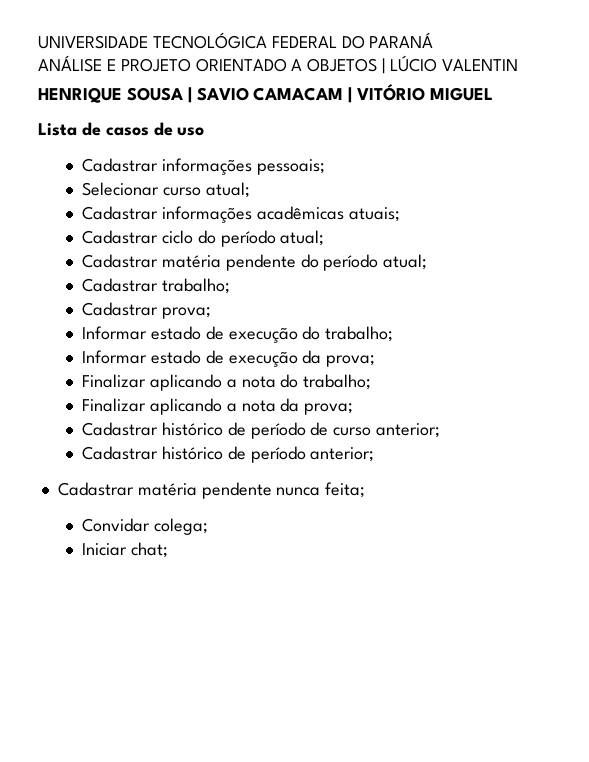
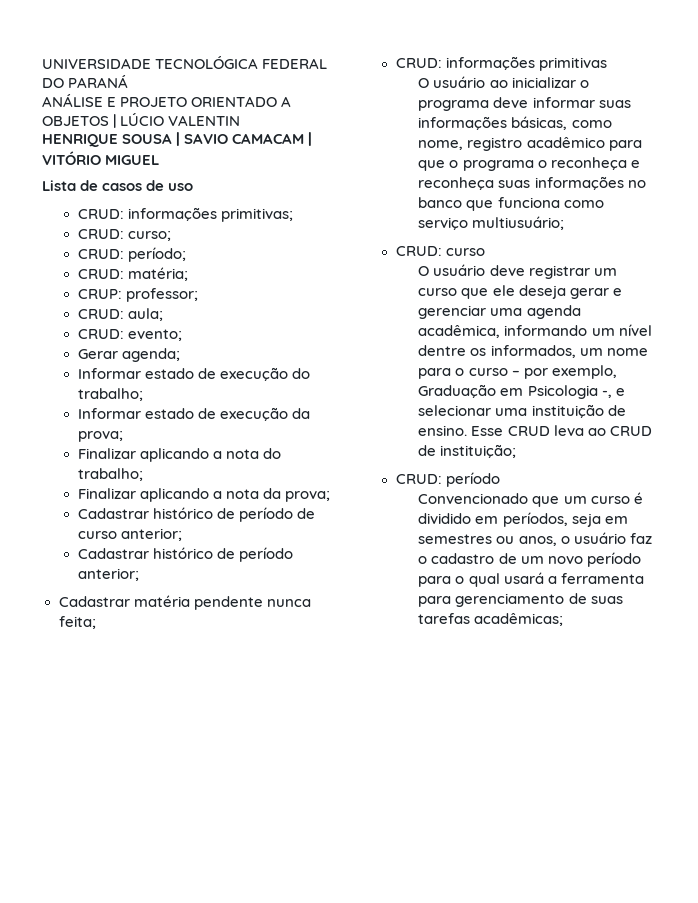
- Cadastrar informações pessoais;
- Selecionar curso atual;
- Cadastrar informações acadêmicas atuais;
- Cadastrar ciclo do período atual;
- Cadastrar matéria pendente do período atual;
- Cadastrar trabalho;
- Cadastrar prova;
+ CRUD: informações primitivas;
+ CRUD: curso;
+ CRUD: período;
+ CRUD: matéria;
+ CRUP: professor;
+ CRUD: aula;
+ CRUD: evento;
+ Gerar agenda;
- Convidar colega;
- Iniciar chat;
+ CRUD: informações primitivas
+ O usuário ao inicializar o programa deve informar suas informações básicas, como nome, registro acadêmico para que o programa o reconheça e reconheça suas informações no banco que funciona como serviço multiusuário;
+ CRUD: curso
+ O usuário deve registrar um curso que ele deseja gerar e gerenciar uma agenda acadêmica, informando um nível dentre os informados, um nome para o curso – por exemplo, Graduação em Psicologia -, e selecionar uma instituição de ensino. Esse CRUD leva ao CRUD de instituição;
+ CRUD: período
+ Convencionado que um curso é dividido em períodos, seja em semestres ou anos, o usuário faz o cadastro de um novo período para o qual usará a ferramenta para gerenciamento de suas tarefas acadêmicas;

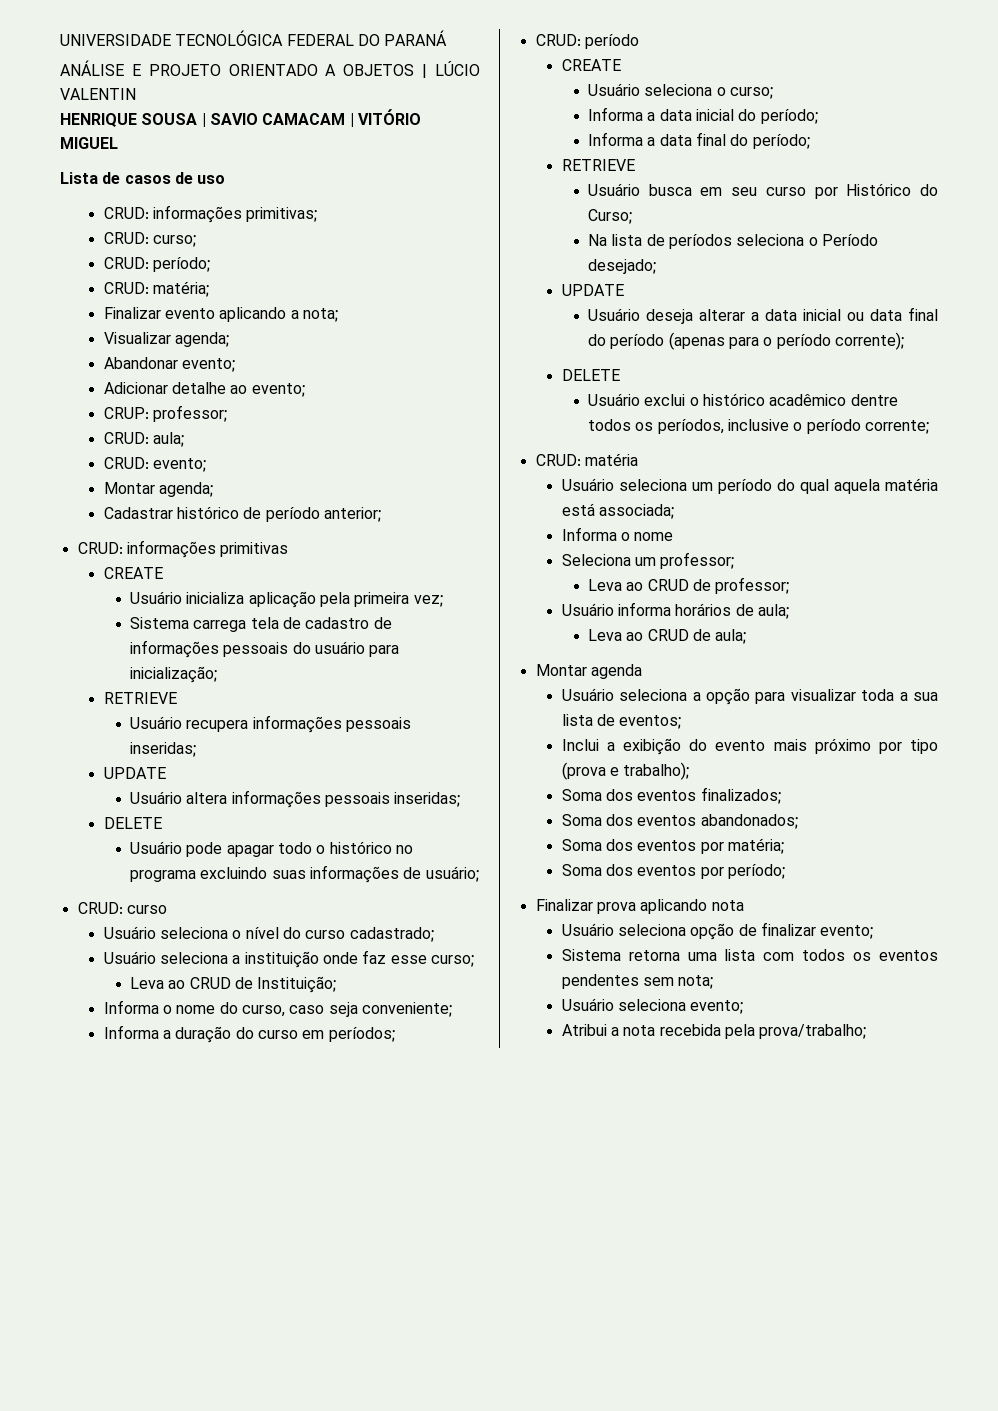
+ Finalizar evento aplicando a nota;
+ Visualizar agenda;
+ Abandonar evento;
+ Adicionar detalhe ao evento;
- Gerar agenda;
- Informar estado de execução do trabalho;
- Informar estado de execução da prova;
- Finalizar aplicando a nota do trabalho;
- Finalizar aplicando a nota da prova;
- Cadastrar histórico de período de curso anterior;
+ Montar agenda;
- Cadastrar matéria pendente nunca feita;
  CRUD: informações primitivas
- O usuário ao inicializar o programa deve informar suas informações básicas, como nome, registro acadêmico para que o programa o reconheça e reconheça suas informações no banco que funciona como serviço multiusuário;
+ CREATE
+ Usuário inicializa aplicação pela primeira vez;
+ Sistema carrega tela de cadastro de informações pessoais do usuário para inicialização;
+ RETRIEVE
+ Usuário recupera informações pessoais inseridas;
+ UPDATE
+ Usuário altera informações pessoais inseridas;
+ DELETE
+ Usuário pode apagar todo o histórico no programa excluindo suas informações de usuário;
  CRUD: curso
- O usuário deve registrar um curso que ele deseja gerar e gerenciar uma agenda acadêmica, informando um nível dentre os informados, um nome para o curso – por exemplo, Graduação em Psicologia -, e selecionar uma instituição de ensino. Esse CRUD leva ao CRUD de instituição;
+ Usuário seleciona o nível do curso cadastrado;
+ Usuário seleciona a instituição onde faz esse curso;
+ Leva ao CRUD de Instituição;
+ Informa o nome do curso, caso seja conveniente;
+ Informa a duração do curso em períodos;
  CRUD: período
- Convencionado que um curso é dividido em períodos, seja em semestres ou anos, o usuário faz o cadastro de um novo período para o qual usará a ferramenta para gerenciamento de suas tarefas acadêmicas;
+ CREATE
+ Usuário seleciona o curso;
+ Informa a data inicial do período;
+ Informa a data final do período;
+ RETRIEVE
+ Usuário busca em seu curso por Histórico do Curso;
+ Na lista de períodos seleciona o Período desejado;
+ UPDATE
+ Usuário deseja alterar a data inicial ou data final do período (apenas para o período corrente);
+ DELETE
+ Usuário exclui o histórico acadêmico dentre todos os períodos, inclusive o período corrente;
+ CRUD: matéria
+ Usuário seleciona um período do qual aquela matéria está associada;
+ Informa o nome
+ Seleciona um professor;
+ Leva ao CRUD de professor;
+ Usuário informa horários de aula;
+ Leva ao CRUD de aula;
+ Montar agenda
+ Usuário seleciona a opção para visualizar toda a sua lista de eventos;
+ Inclui a exibição do evento mais próximo por tipo (prova e trabalho);
+ Soma dos eventos finalizados;
+ Soma dos eventos abandonados;
+ Soma dos eventos por matéria;
+ Soma dos eventos por período;
+ Finalizar prova aplicando nota
+ Usuário seleciona opção de finalizar evento;
+ Sistema retorna uma lista com todos os eventos pendentes sem nota;
+ Usuário seleciona evento;
+ Atribui a nota recebida pela prova/trabalho;

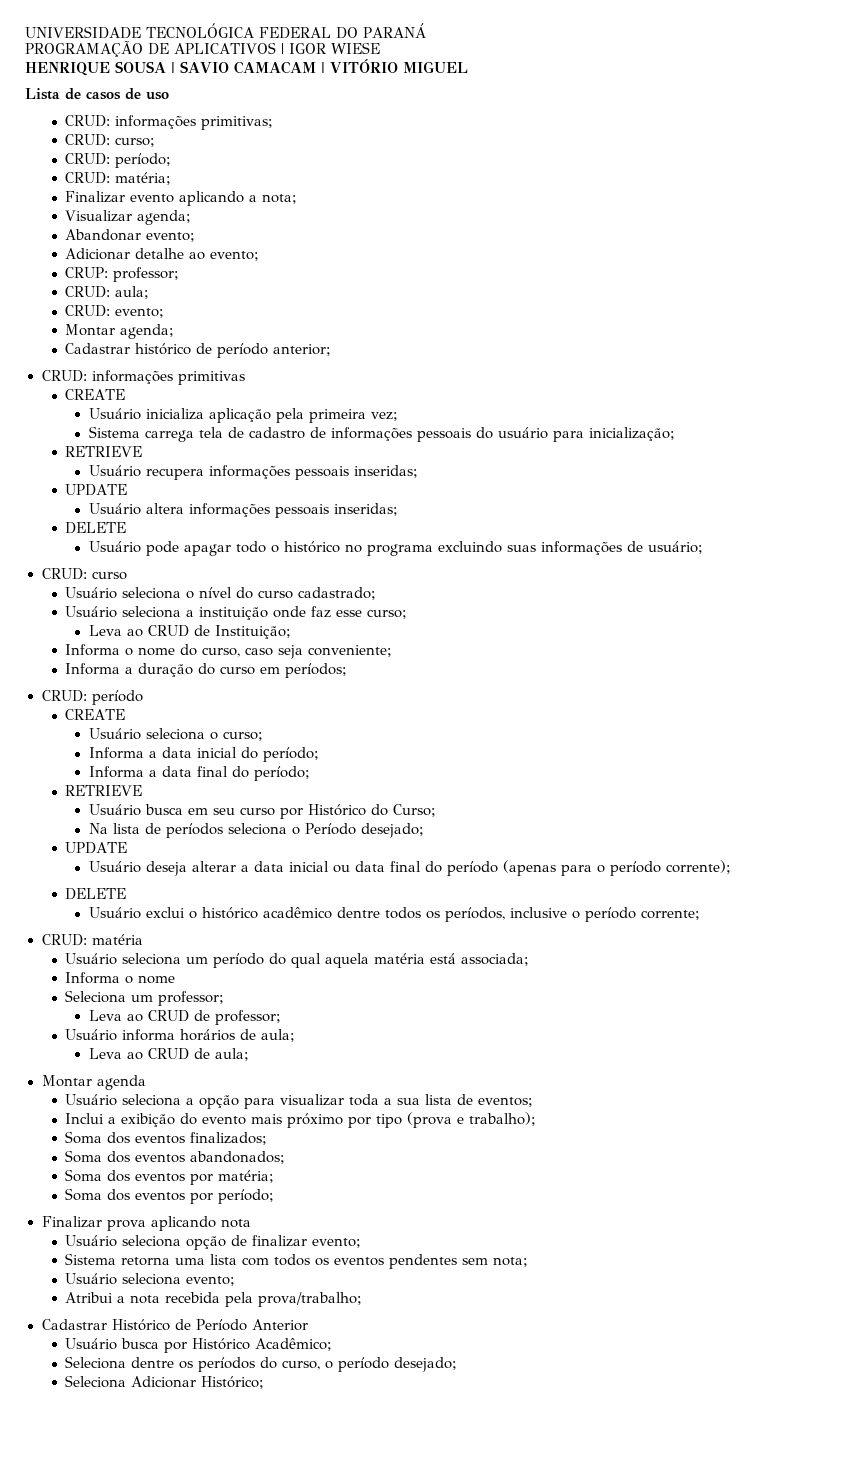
- ANÁLISE E PROJETO ORIENTADO A OBJETOS | LÚCIO VALENTIN
+ PROGRAMAÇÃO DE APLICATIVOS | IGOR WIESE
+ Cadastrar Histórico de Período Anterior
+ Usuário busca por Histórico Acadêmico;
+ Seleciona dentre os períodos do curso, o período desejado;
+ Seleciona Adicionar Histórico;

